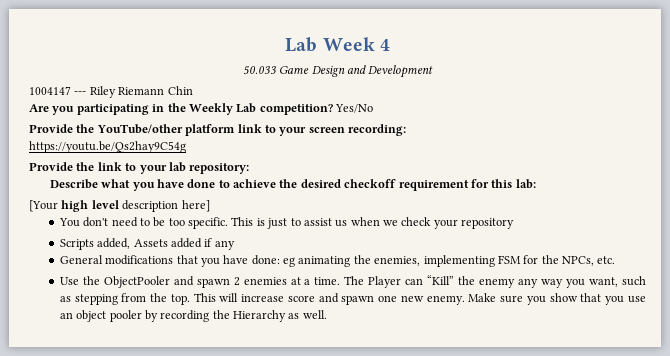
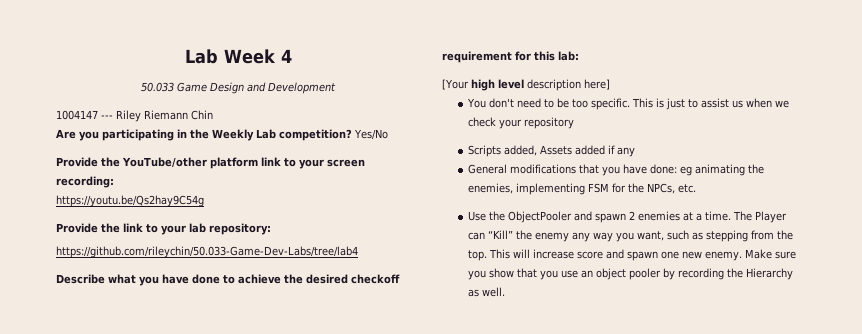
+ https://github.com/rileychin/50.033-Game-Dev-Labs/tree/lab4

